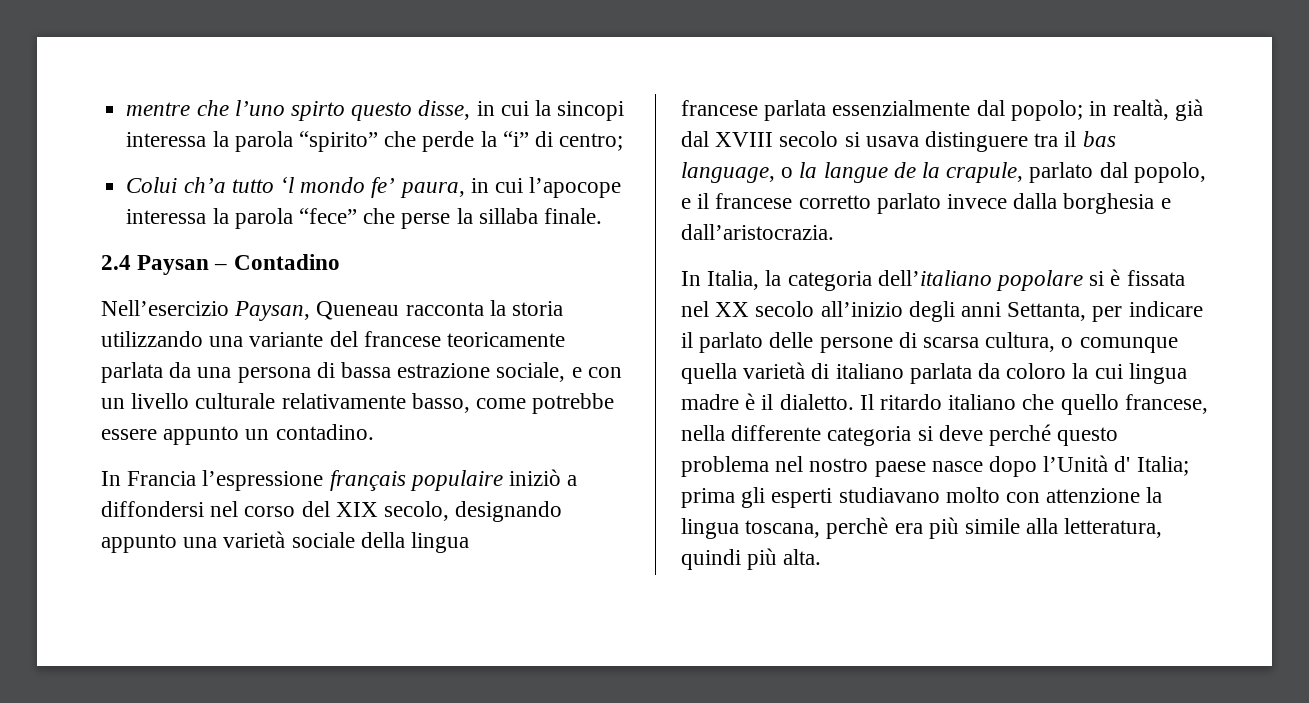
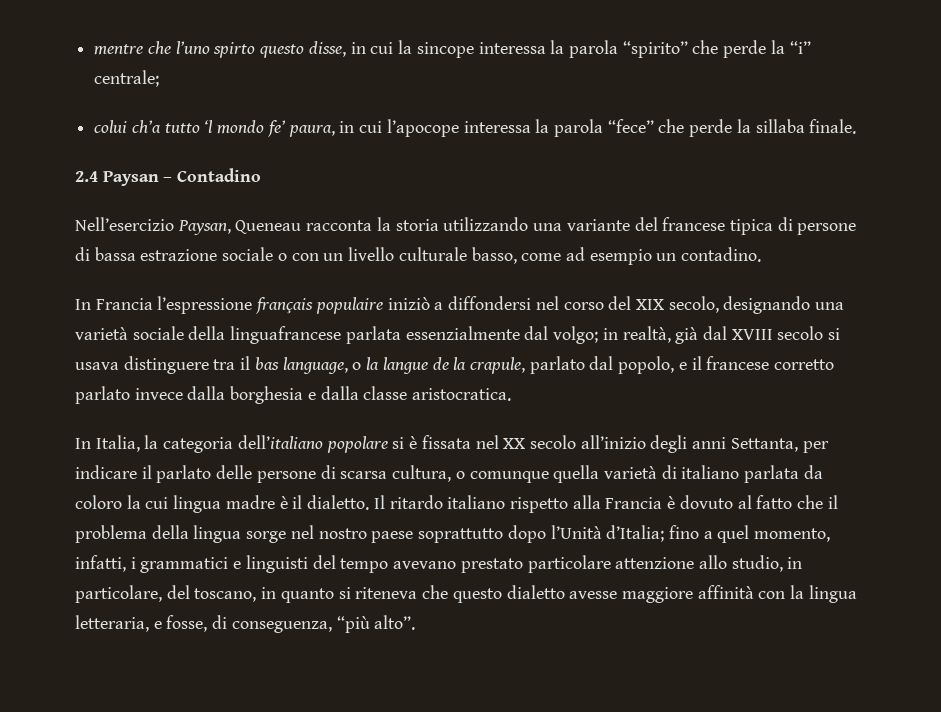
- mentre che l’uno spirto questo disse, in cui la sincopi interessa la parola “spirito” che perde la “i” di centro;
- Colui ch’a tutto ‘l mondo fe’ paura, in cui l’apocope interessa la parola “fece” che perse la sillaba finale.
+ mentre che l’uno spirto questo disse, in cui la sincope interessa la parola “spirito” che perde la “i” centrale;
+ colui ch’a tutto ‘l mondo fe’ paura, in cui l’apocope interessa la parola “fece” che perde la sillaba finale.
- Nell’esercizio Paysan, Queneau racconta la storia utilizzando una variante del francese teoricamente parlata da una persona di bassa estrazione sociale, e con un livello culturale relativamente basso, come potrebbe essere appunto un contadino.
+ Nell’esercizio Paysan, Queneau racconta la storia utilizzando una variante del francese tipica di persone di bassa estrazione sociale o con un livello culturale basso, come ad esempio un contadino.
- In Francia l’espressione français populaire iniziò a diffondersi nel corso del XIX secolo, designando appunto una varietà sociale della lingua
- francese parlata essenzialmente dal popolo; in realtà, già dal XVIII secolo si usava distinguere tra il bas language, o la langue de la crapule, parlato dal popolo, e il francese corretto parlato invece dalla borghesia e dall’aristocrazia.
+ In Francia l’espressione français populaire iniziò a diffondersi nel corso del XIX secolo, designando una varietà sociale della linguafrancese parlata essenzialmente dal volgo; in realtà, già dal XVIII secolo si usava distinguere tra il bas language, o la langue de la crapule, parlato dal popolo, e il francese corretto parlato invece dalla borghesia e dalla classe aristocratica.
- Il ritardo italiano che quello francese, nella differente categoria si deve perché questo problema nel nostro paese nasce dopo l’Unità d' Italia; prima gli esperti studiavano molto con attenzione la lingua toscana, perchè era più simile alla letteratura, quindi più alta.
+ Il ritardo italiano rispetto alla Francia è dovuto al fatto che il problema della lingua sorge nel nostro paese soprattutto dopo l’Unità d’Italia; fino a quel momento, infatti, i grammatici e linguisti del tempo avevano prestato particolare attenzione allo studio, in particolare, del toscano, in quanto si riteneva che questo dialetto avesse maggiore affinità con la lingua letteraria, e fosse, di conseguenza, “più alto”.

